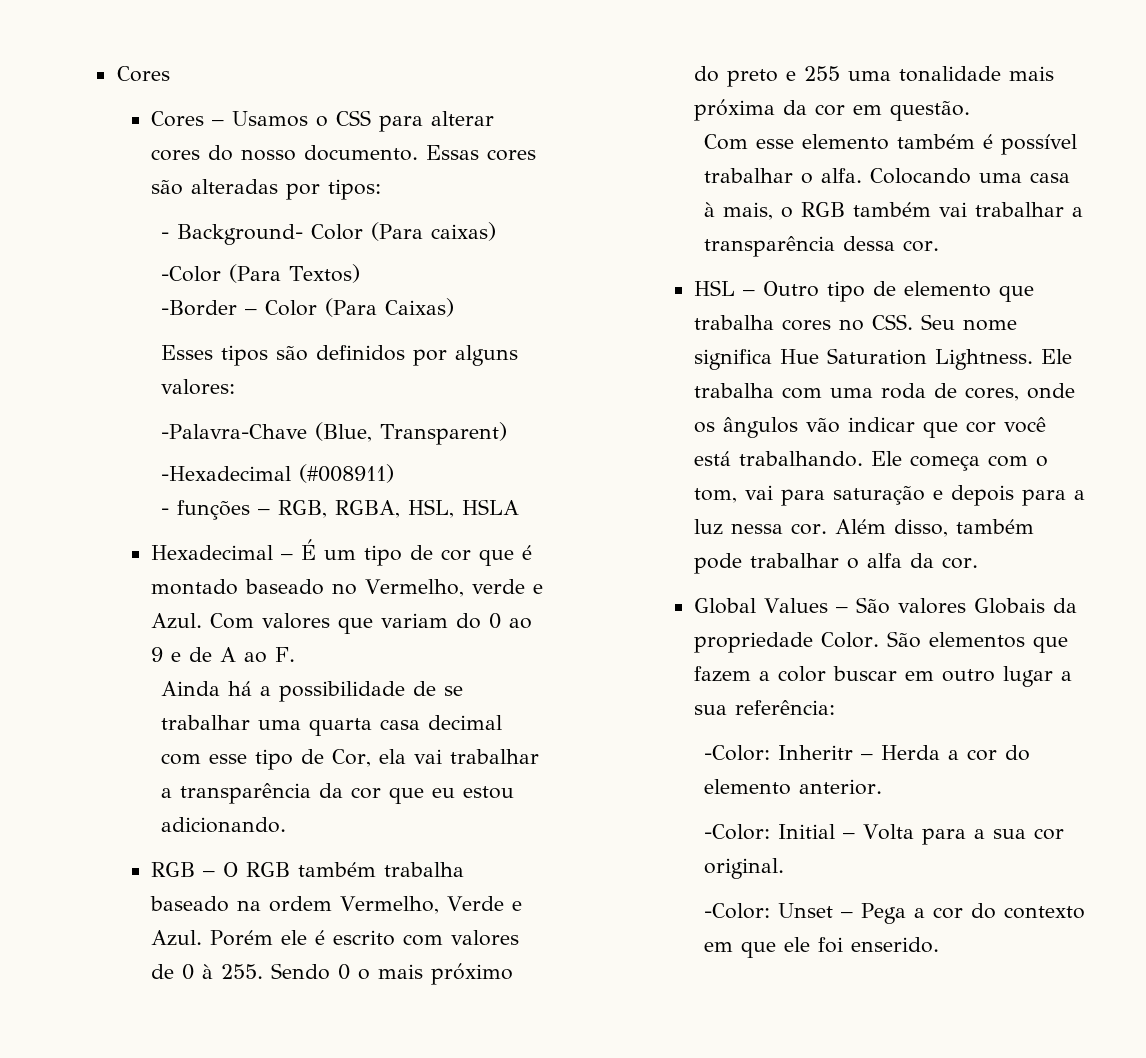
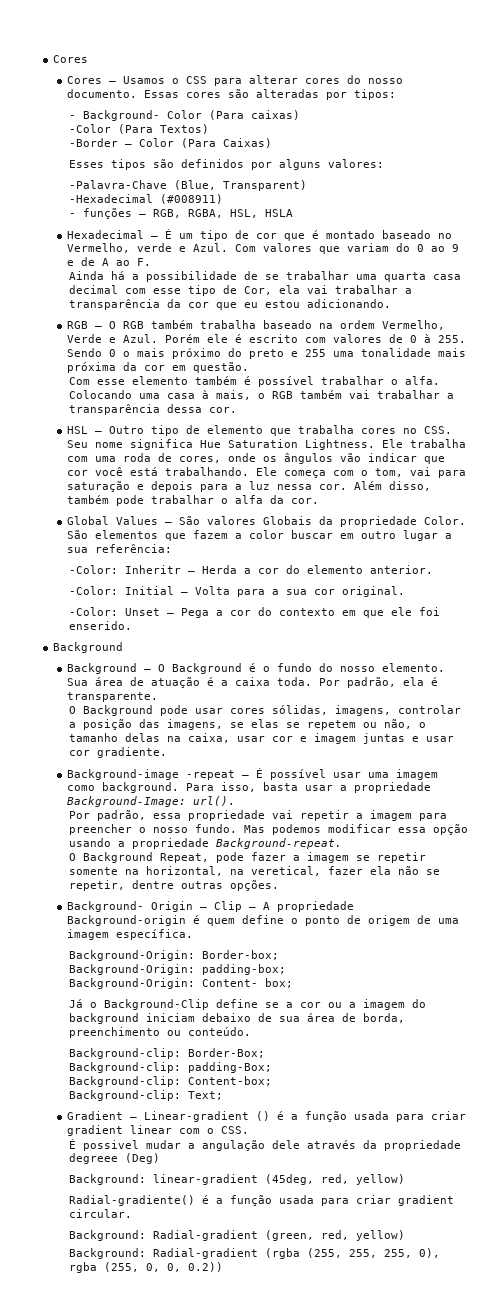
  -Color: Unset – Pega a cor do contexto em que ele foi enserido.
+ Background
+ Background – O Background é o fundo do nosso elemento. Sua área de atuação é a caixa toda. Por padrão, ela é transparente.
+ O Background pode usar cores sólidas, imagens, controlar a posição das imagens, se elas se repetem ou não, o tamanho delas na caixa, usar cor e imagem juntas e usar cor gradiente.
+ Background-image -repeat – É possível usar uma imagem como background. Para isso, basta usar a propriedade Background-Image: url().
+ Por padrão, essa propriedade vai repetir a imagem para preencher o nosso fundo. Mas podemos modificar essa opção usando a propriedade Background-repeat.
+ O Background Repeat, pode fazer a imagem se repetir somente na horizontal, na veretical, fazer ela não se repetir, dentre outras opções.
+ Background- Origin – Clip – A propriedade Background-origin é quem define o ponto de origem de uma imagem específica.
+ Background-Origin: Border-box;
+ Background-Origin: padding-box;
+ Background-Origin: Content- box;
+ Já o Background-Clip define se a cor ou a imagem do background iniciam debaixo de sua área de borda, preenchimento ou conteúdo.
+ Background-clip: Border-Box;
+ Background-clip: padding-Box;
+ Background-clip: Content-box;
+ Background-clip: Text;
+ Gradient – Linear-gradient () é a função usada para criar gradient linear com o CSS.
+ É possivel mudar a angulação dele através da propriedade degreee (Deg)
+ Background: linear-gradient (45deg, red, yellow)
+ Radial-gradiente() é a função usada para criar gradient circular.
+ Background: Radial-gradient (green, red, yellow)
+ Background: Radial-gradient (rgba (255, 255, 255, 0), rgba (255, 0, 0, 0.2))

